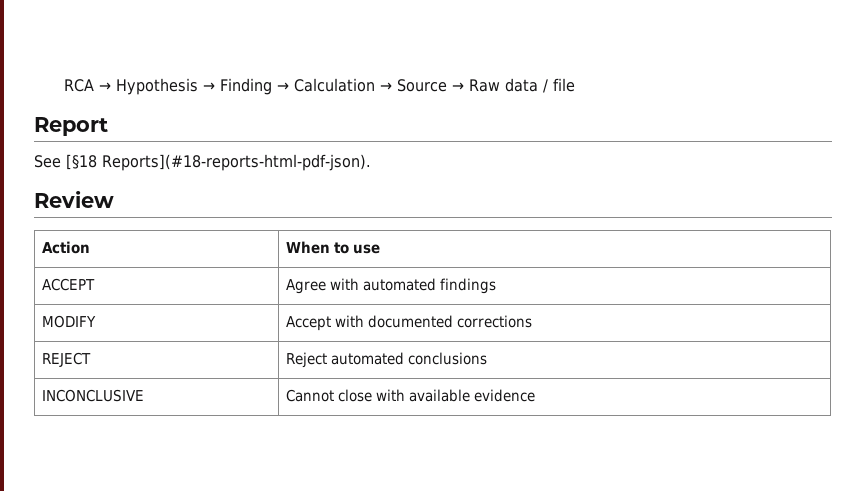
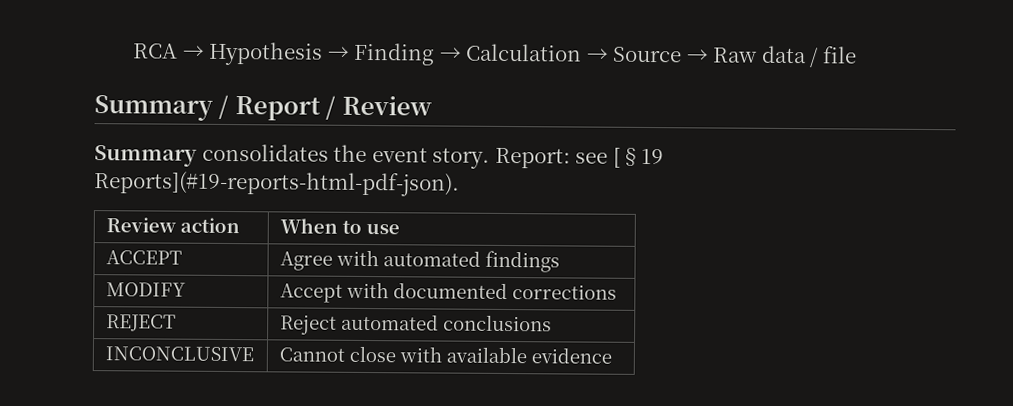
- Report
- See [§18 Reports](#18-reports-html-pdf-json).
- Review
- Action | When to use
+ Summary / Report / Review
+ Summary consolidates the event story. Report: see [§19 Reports](#19-reports-html-pdf-json).
+ Review action | When to use

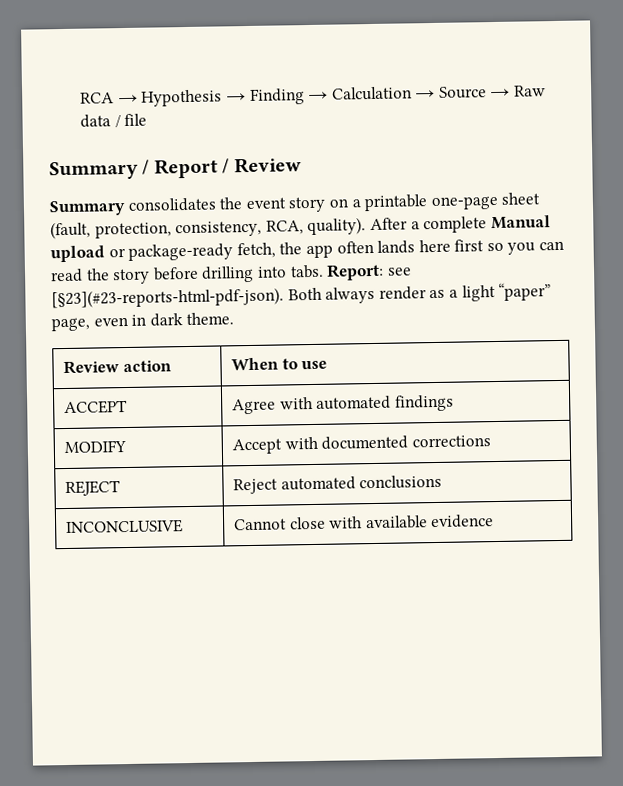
- Summary consolidates the event story. Report: see [§19 Reports](#19-reports-html-pdf-json).
+ Summary consolidates the event story on a printable one-page sheet (fault, protection, consistency, RCA, quality). After a complete Manual upload or package-ready fetch, the app often lands here first so you can read the story before drilling into tabs. Report: see [§23](#23-reports-html-pdf-json). Both always render as a light “paper” page, even in dark theme.

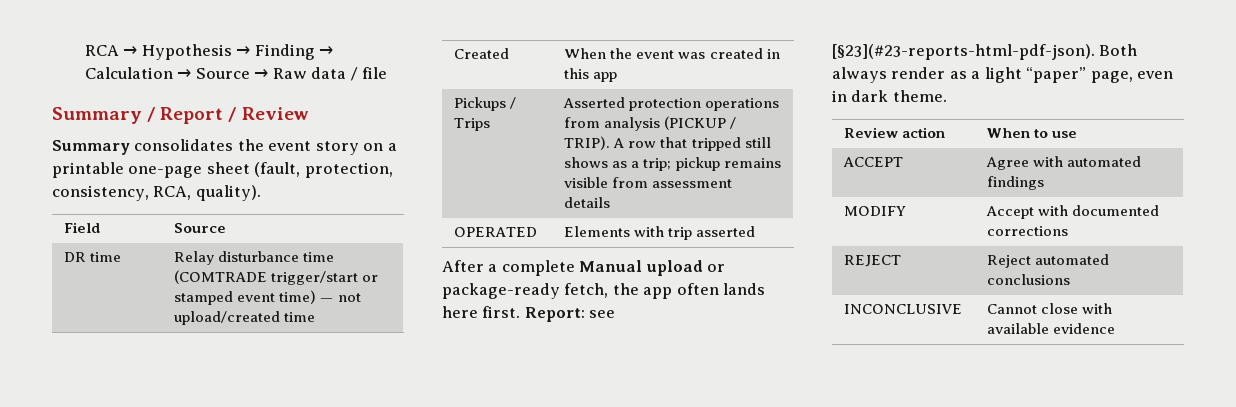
- Summary consolidates the event story on a printable one-page sheet (fault, protection, consistency, RCA, quality). After a complete Manual upload or package-ready fetch, the app often lands here first so you can read the story before drilling into tabs.
+ Summary consolidates the event story on a printable one-page sheet (fault, protection, consistency, RCA, quality).
+ Field | Source
+ DR time | Relay disturbance time (COMTRADE trigger/start or stamped event time) — not upload/created time
+ Created | When the event was created in this app
+ Pickups / Trips | Asserted protection operations from analysis (PICKUP / TRIP). A row that tripped still shows as a trip; pickup remains visible from assessment details
+ OPERATED | Elements with trip asserted
+ After a complete Manual upload or package-ready fetch, the app often lands here first.

